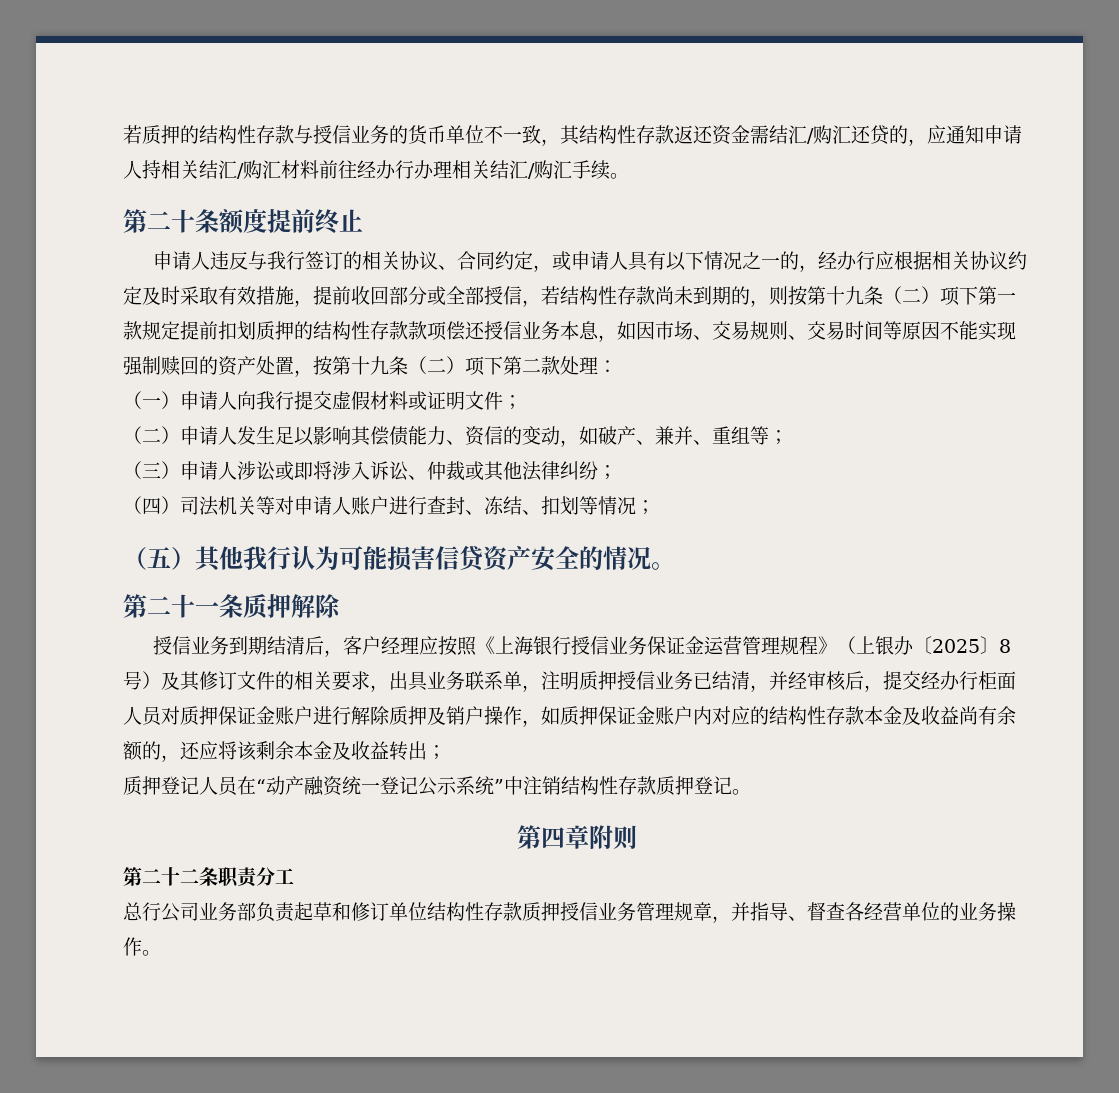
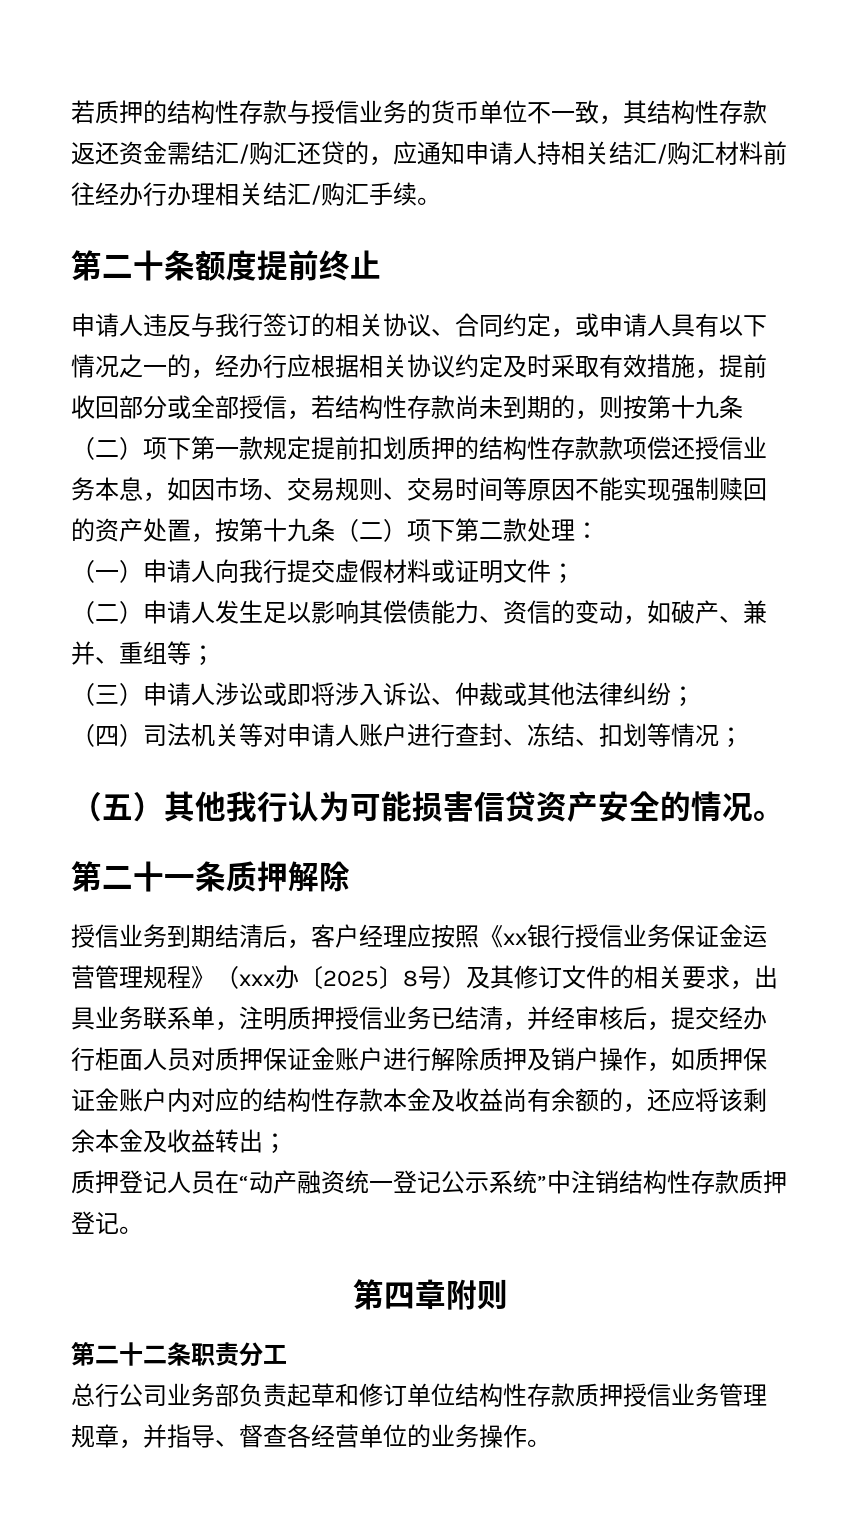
- 授信业务到期结清后，客户经理应按照《上海银行授信业务保证金运营管理规程》（上银办〔2025〕8号）及其修订文件的相关要求，出具业务联系单，注明质押授信业务已结清，并经审核后，提交经办行柜面人员对质押保证金账户进行解除质押及销户操作，如质押保证金账户内对应的结构性存款本金及收益尚有余额的，还应将该剩余本金及收益转出；
+ 授信业务到期结清后，客户经理应按照《xx银行授信业务保证金运营管理规程》（xxx办〔2025〕8号）及其修订文件的相关要求，出具业务联系单，注明质押授信业务已结清，并经审核后，提交经办行柜面人员对质押保证金账户进行解除质押及销户操作，如质押保证金账户内对应的结构性存款本金及收益尚有余额的，还应将该剩余本金及收益转出；

